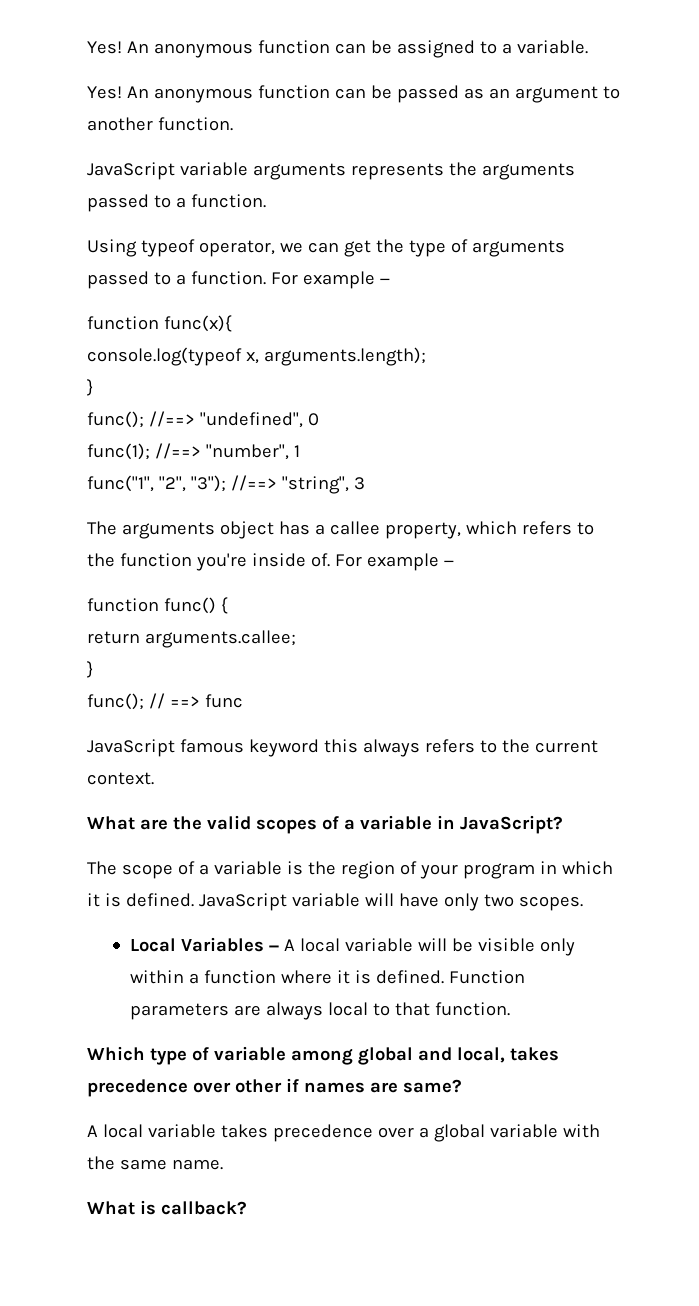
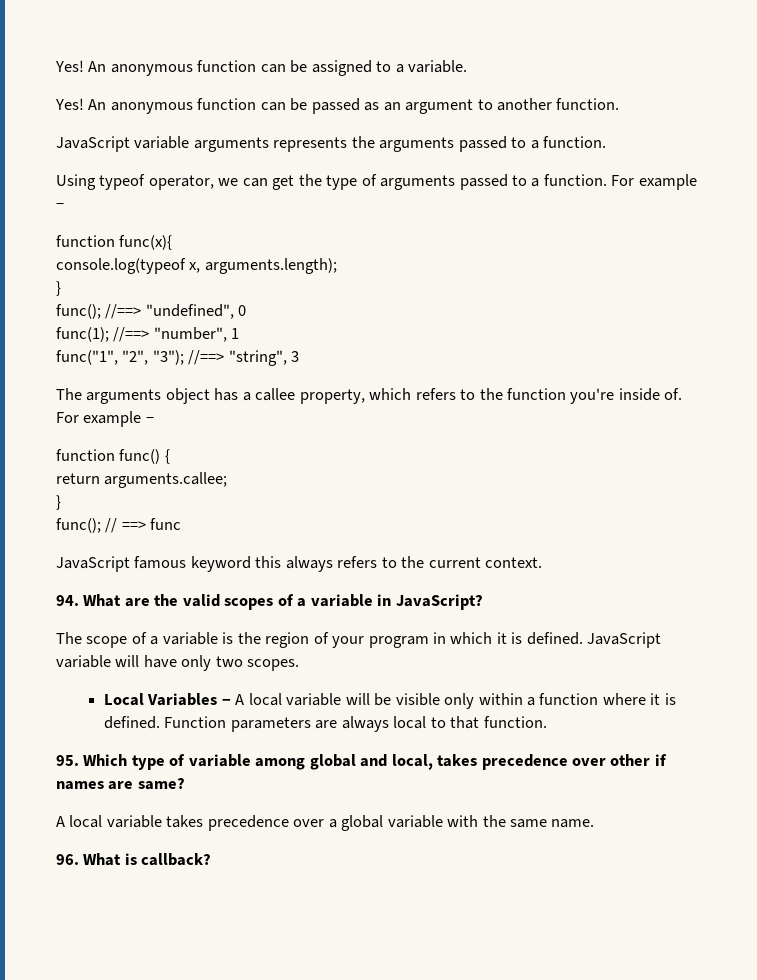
- What are the valid scopes of a variable in JavaScript?
+ 94. What are the valid scopes of a variable in JavaScript?
- Which type of variable among global and local, takes precedence over other if names are same?
+ 95. Which type of variable among global and local, takes precedence over other if names are same?
- What is callback?
+ 96. What is callback?

